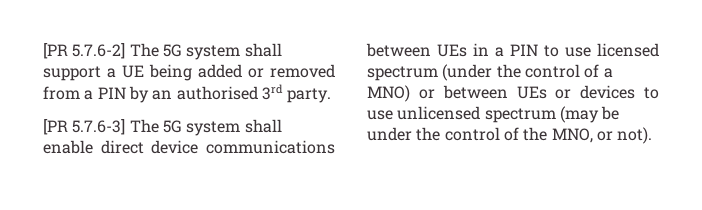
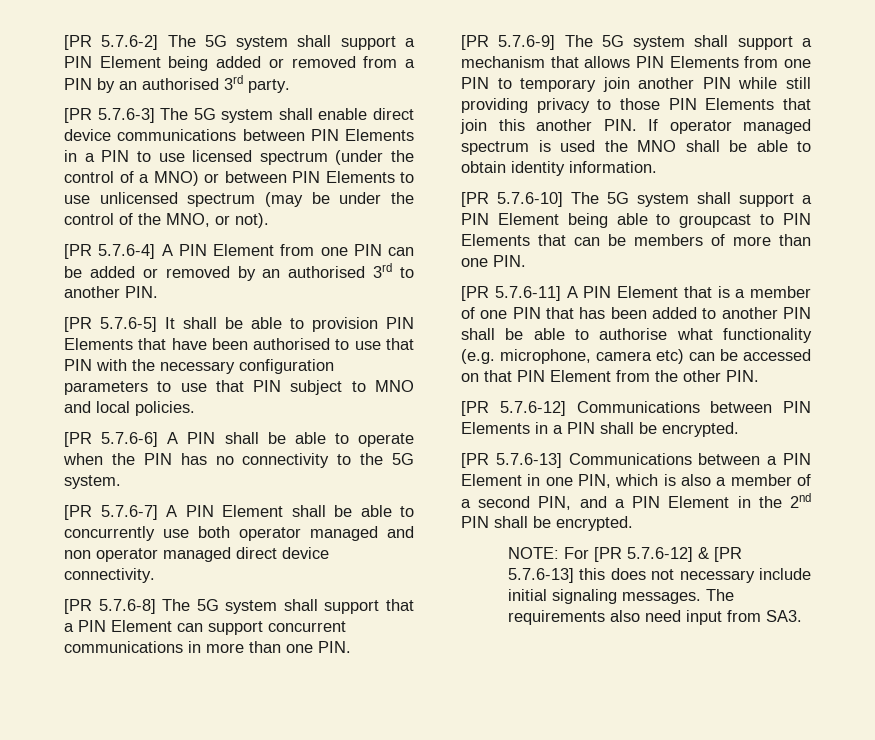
- [PR 5.7.6-2] The 5G system shall support a UE being added or removed from a PIN by an authorised 3rd party.
+ [PR 5.7.6-2] The 5G system shall support a PIN Element being added or removed from a PIN by an authorised 3rd party.
- [PR 5.7.6-3] The 5G system shall enable direct device communications between UEs in a PIN to use licensed spectrum (under the control of a MNO) or between UEs or devices to use unlicensed spectrum (may be under the control of the MNO, or not).
+ [PR 5.7.6-3] The 5G system shall enable direct device communications between PIN Elements in a PIN to use licensed spectrum (under the control of a MNO) or between PIN Elements to use unlicensed spectrum (may be under the control of the MNO, or not).
+ [PR 5.7.6-4] A PIN Element from one PIN can be added or removed by an authorised 3rd to another PIN.
+ [PR 5.7.6-5] It shall be able to provision PIN Elements that have been authorised to use that PIN with the necessary configuration parameters to use that PIN subject to MNO and local policies.
+ [PR 5.7.6-6] A PIN shall be able to operate when the PIN has no connectivity to the 5G system.
+ [PR 5.7.6-7] A PIN Element shall be able to concurrently use both operator managed and non operator managed direct device connectivity.
+ [PR 5.7.6-8] The 5G system shall support that a PIN Element can support concurrent communications in more than one PIN.
+ [PR 5.7.6-9] The 5G system shall support a mechanism that allows PIN Elements from one PIN to temporary join another PIN while still providing privacy to those PIN Elements that join this another PIN. If operator managed spectrum is used the MNO shall be able to obtain identity information.
+ [PR 5.7.6-10] The 5G system shall support a PIN Element being able to groupcast to PIN Elements that can be members of more than one PIN.
+ [PR 5.7.6-11] A PIN Element that is a member of one PIN that has been added to another PIN shall be able to authorise what functionality (e.g. microphone, camera etc) can be accessed on that PIN Element from the other PIN.
+ [PR 5.7.6-12] Communications between PIN Elements in a PIN shall be encrypted.
+ [PR 5.7.6-13] Communications between a PIN Element in one PIN, which is also a member of a second PIN, and a PIN Element in the 2nd PIN shall be encrypted.
+ NOTE: For [PR 5.7.6-12] & [PR 5.7.6-13] this does not necessary include initial signaling messages. The requirements also need input from SA3.

